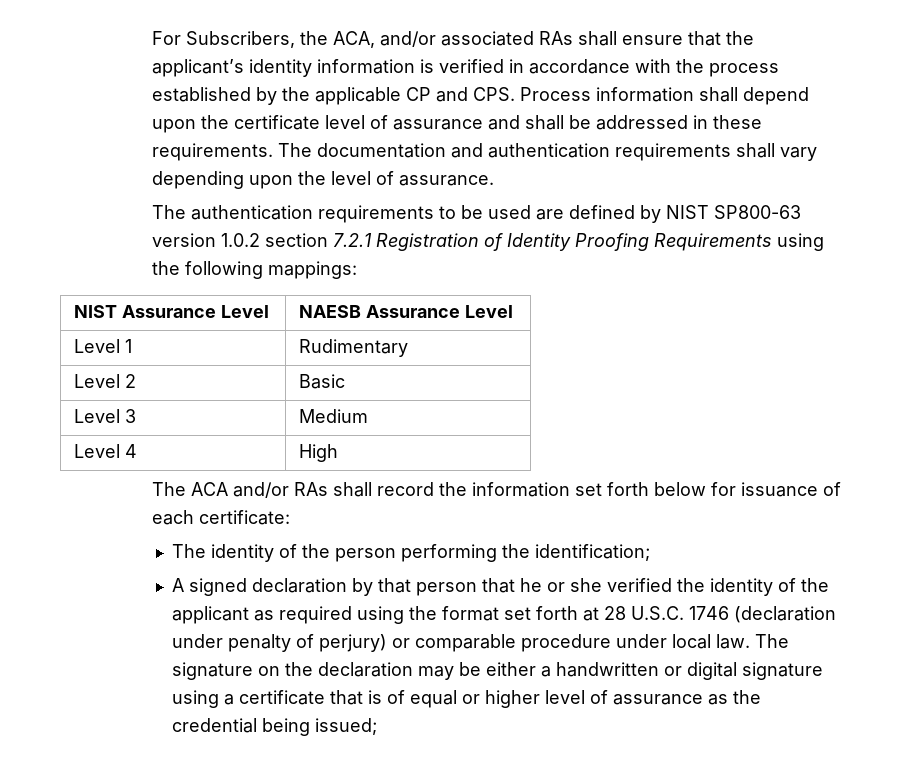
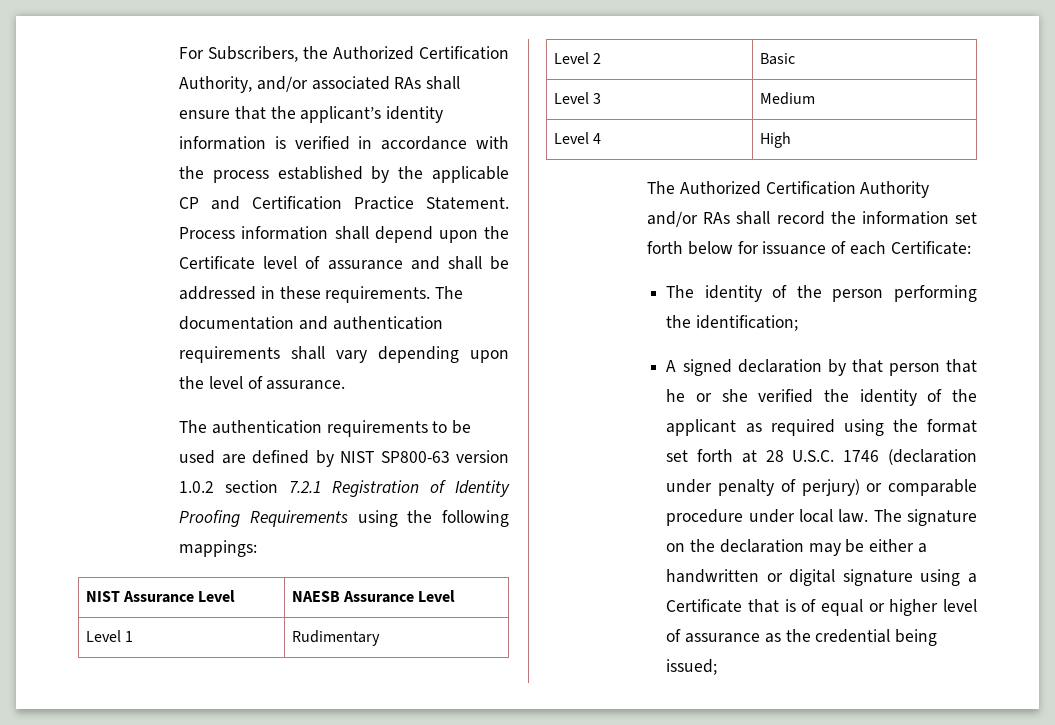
- For Subscribers, the ACA, and/or associated RAs shall ensure that the applicant’s identity information is verified in accordance with the process established by the applicable CP and CPS. Process information shall depend upon the certificate level of assurance and shall be addressed in these requirements.
+ For Subscribers, the Authorized Certification Authority, and/or associated RAs shall ensure that the applicant’s identity information is verified in accordance with the process established by the applicable CP and Certification Practice Statement. Process information shall depend upon the Certificate level of assurance and shall be addressed in these requirements.
- The ACA and/or RAs shall record the information set forth below for issuance of each certificate:
+ The Authorized Certification Authority and/or RAs shall record the information set forth below for issuance of each Certificate:
- The signature on the declaration may be either a handwritten or digital signature using a certificate that is of equal or higher level of assurance as the credential being issued;
+ The signature on the declaration may be either a handwritten or digital signature using a Certificate that is of equal or higher level of assurance as the credential being issued;

